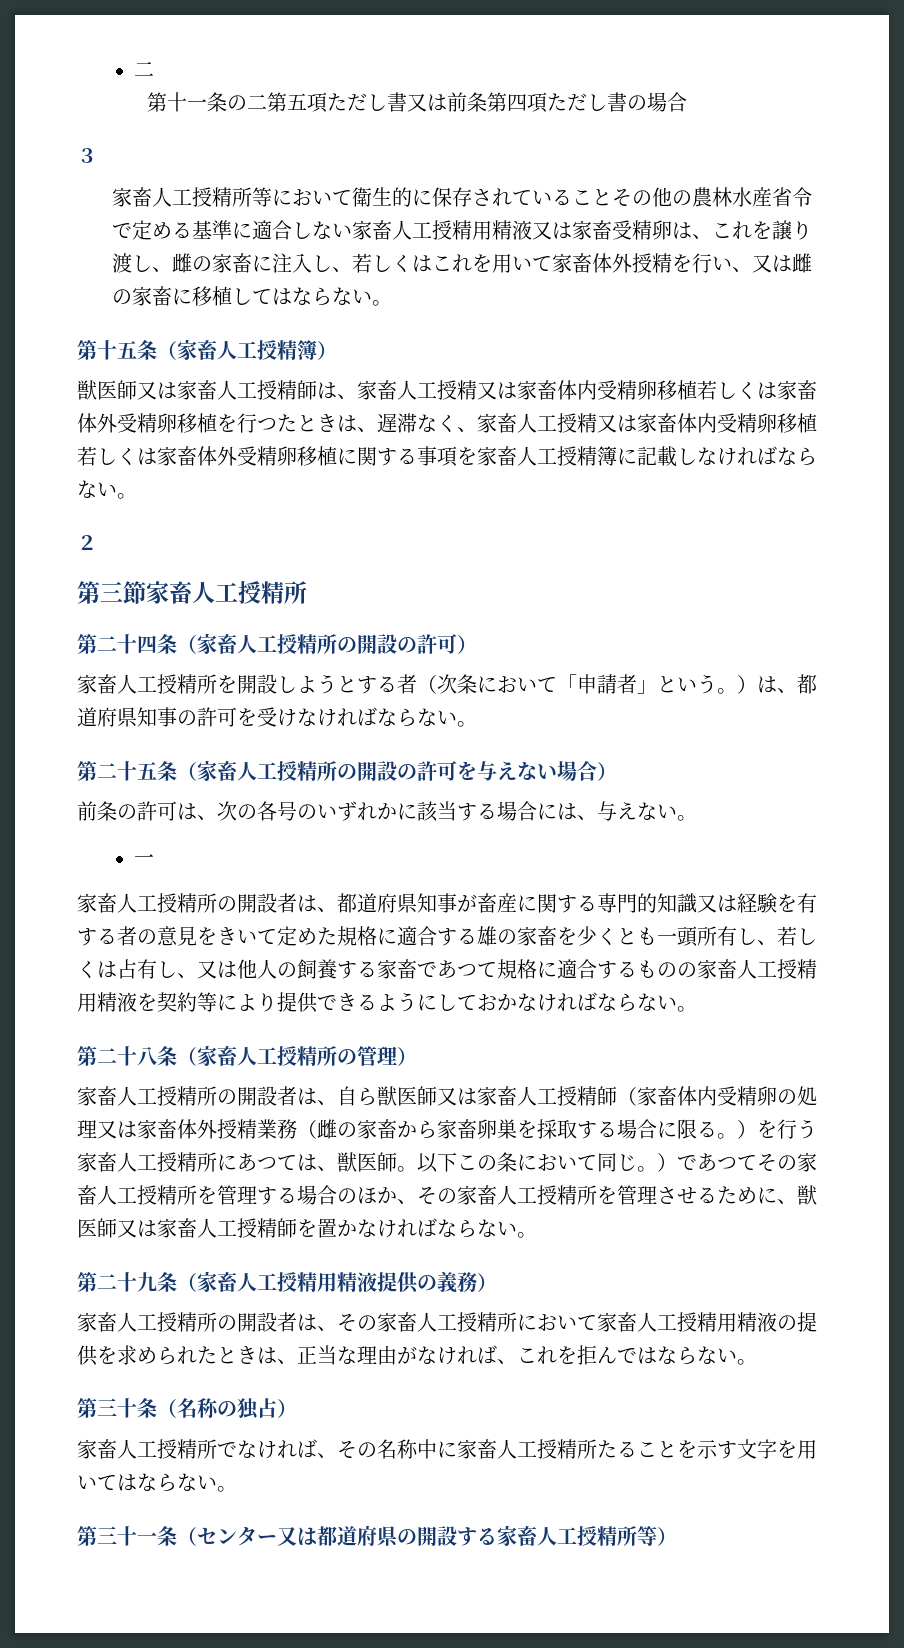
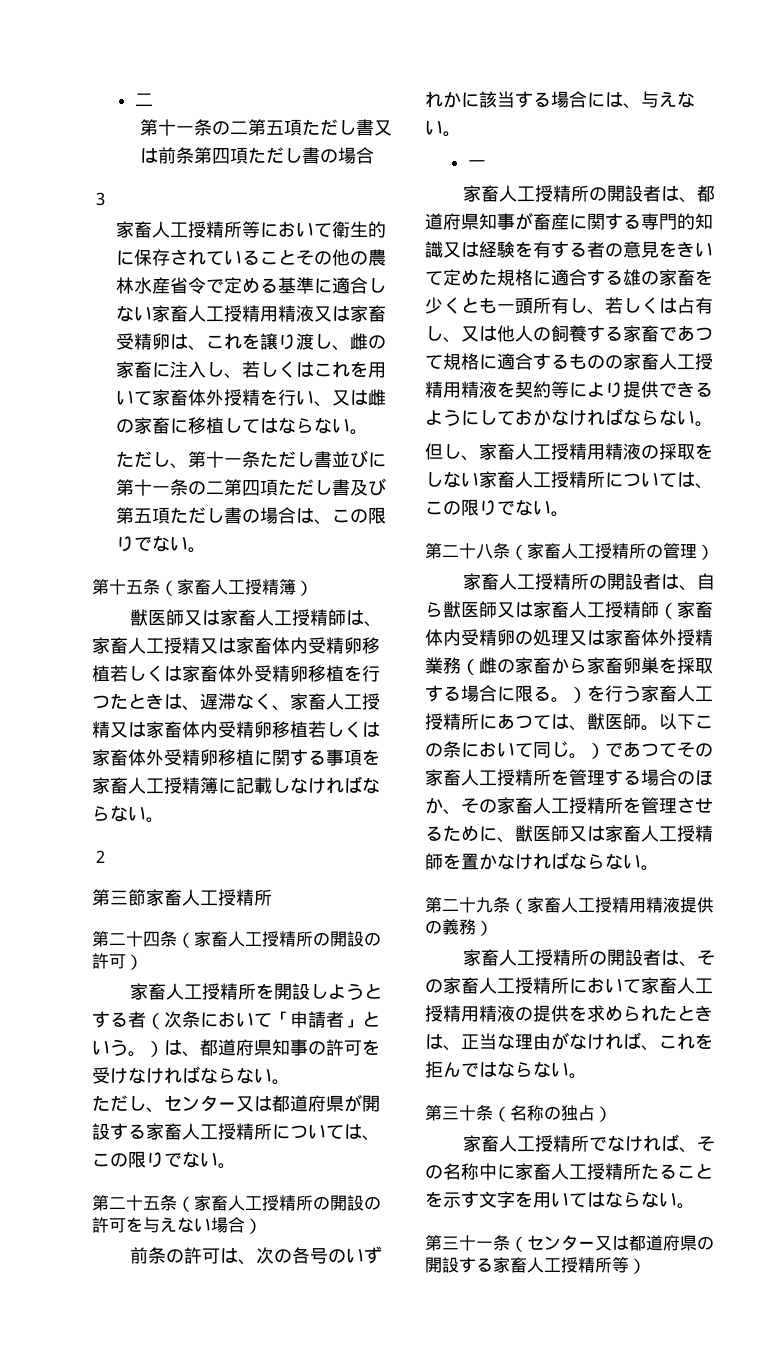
+ ただし、第十一条ただし書並びに第十一条の二第四項ただし書及び第五項ただし書の場合は、この限りでない。
+ ただし、センター又は都道府県が開設する家畜人工授精所については、この限りでない。
+ 但し、家畜人工授精用精液の採取をしない家畜人工授精所については、この限りでない。

